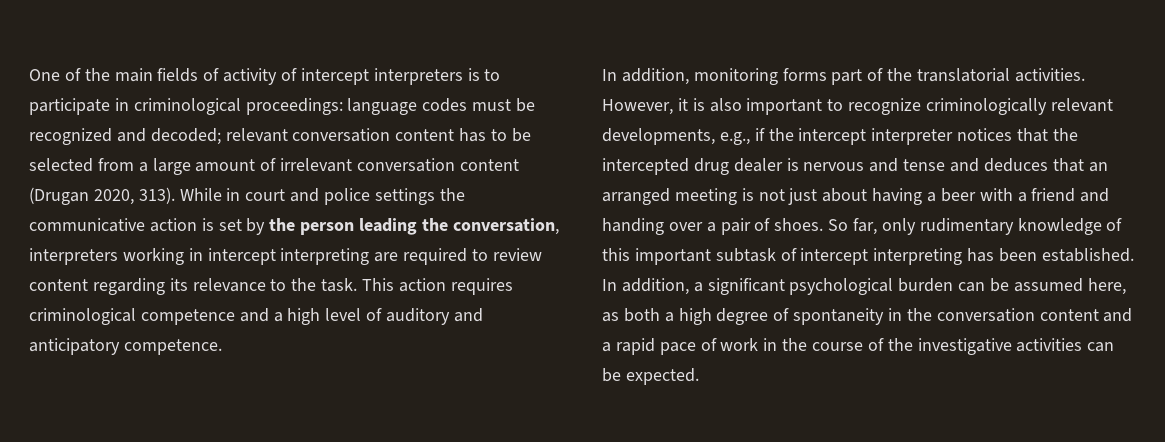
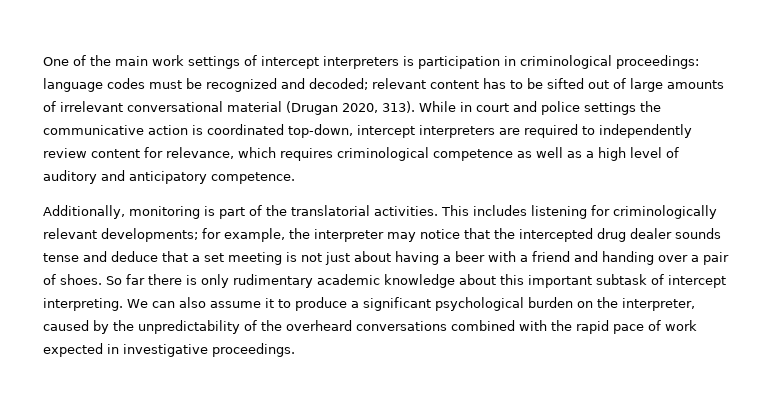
- One of the main fields of activity of intercept interpreters is to participate in criminological proceedings: language codes must be recognized and decoded; relevant conversation content has to be selected from a large amount of irrelevant conversation content (Drugan 2020, 313).
+ One of the main work settings of intercept interpreters is participation in criminological proceedings: language codes must be recognized and decoded; relevant content has to be sifted out of large amounts of irrelevant conversational material (Drugan 2020, 313).
- While in court and police settings the communicative action is set by the person leading the conversation, interpreters working in intercept interpreting are required to review content regarding its relevance to the task. This action requires criminological competence and a high level of auditory and anticipatory competence.
+ While in court and police settings the communicative action is coordinated top-down, intercept interpreters are required to independently review content for relevance, which requires criminological competence as well as a high level of auditory and anticipatory competence.
- In addition, monitoring forms part of the translatorial activities.
+ Additionally, monitoring is part of the translatorial activities.
- However, it is also important to recognize criminologically relevant developments, e.g., if the intercept interpreter notices that the intercepted drug dealer is nervous and tense and deduces that an arranged meeting is not just about having a beer with a friend and handing over a pair of shoes.
+ This includes listening for criminologically relevant developments; for example, the interpreter may notice that the intercepted drug dealer sounds tense and deduce that a set meeting is not just about having a beer with a friend and handing over a pair of shoes.
- So far, only rudimentary knowledge of this important subtask of intercept interpreting has been established. In addition, a significant psychological burden can be assumed here, as both a high degree of spontaneity in the conversation content and a rapid pace of work in the course of the investigative activities can be expected.
+ So far there is only rudimentary academic knowledge about this important subtask of intercept interpreting. We can also assume it to produce a significant psychological burden on the interpreter, caused by the unpredictability of the overheard conversations combined with the rapid pace of work expected in investigative proceedings.

